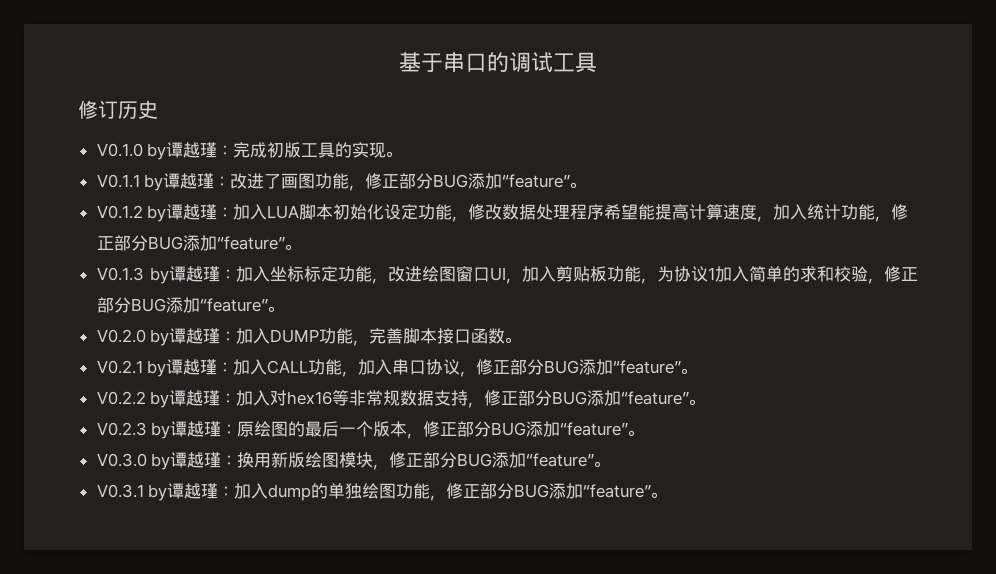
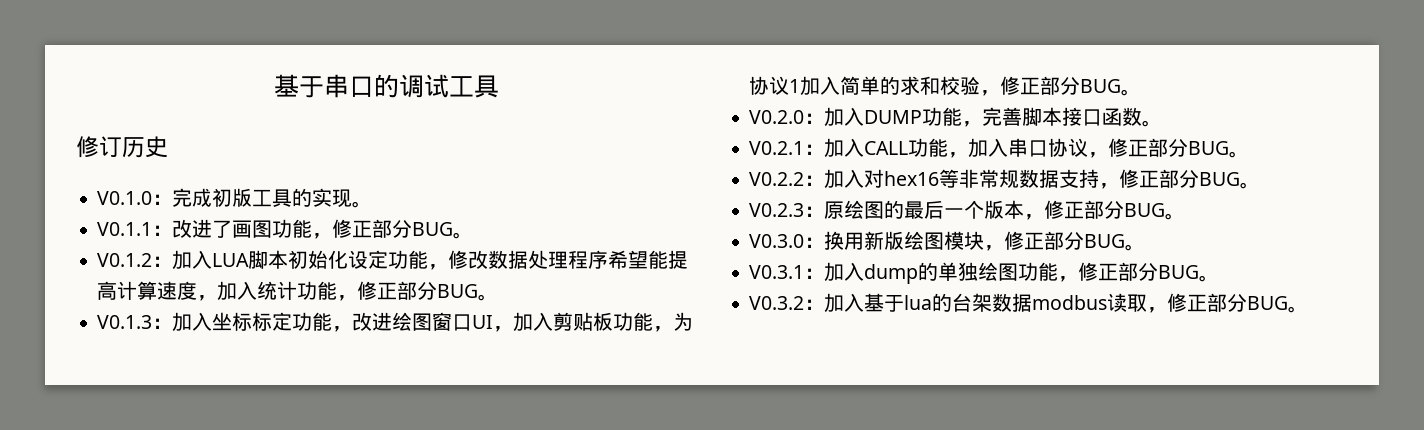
- V0.1.0 by谭越瑾：完成初版工具的实现。
+ V0.1.0：完成初版工具的实现。
- V0.1.1 by谭越瑾：改进了画图功能，修正部分BUG添加“feature”。
+ V0.1.1：改进了画图功能，修正部分BUG。
- V0.1.2 by谭越瑾：加入LUA脚本初始化设定功能，修改数据处理程序希望能提高计算速度，加入统计功能，修正部分BUG添加“feature”。
+ V0.1.2：加入LUA脚本初始化设定功能，修改数据处理程序希望能提高计算速度，加入统计功能，修正部分BUG。
- V0.1.3 by谭越瑾：加入坐标标定功能，改进绘图窗口UI，加入剪贴板功能，为协议1加入简单的求和校验，修正部分BUG添加“feature”。
+ V0.1.3：加入坐标标定功能，改进绘图窗口UI，加入剪贴板功能，为协议1加入简单的求和校验，修正部分BUG。
- V0.2.0 by谭越瑾：加入DUMP功能，完善脚本接口函数。
+ V0.2.0：加入DUMP功能，完善脚本接口函数。
- V0.2.1 by谭越瑾：加入CALL功能，加入串口协议，修正部分BUG添加“feature”。
+ V0.2.1：加入CALL功能，加入串口协议，修正部分BUG。
- V0.2.2 by谭越瑾：加入对hex16等非常规数据支持，修正部分BUG添加“feature”。
+ V0.2.2：加入对hex16等非常规数据支持，修正部分BUG。
- V0.2.3 by谭越瑾：原绘图的最后一个版本，修正部分BUG添加“feature”。
+ V0.2.3：原绘图的最后一个版本，修正部分BUG。
- V0.3.0 by谭越瑾：换用新版绘图模块，修正部分BUG添加“feature”。
+ V0.3.0：换用新版绘图模块，修正部分BUG。
- V0.3.1 by谭越瑾：加入dump的单独绘图功能，修正部分BUG添加“feature”。
+ V0.3.1：加入dump的单独绘图功能，修正部分BUG。
+ V0.3.2：加入基于lua的台架数据modbus读取，修正部分BUG。

